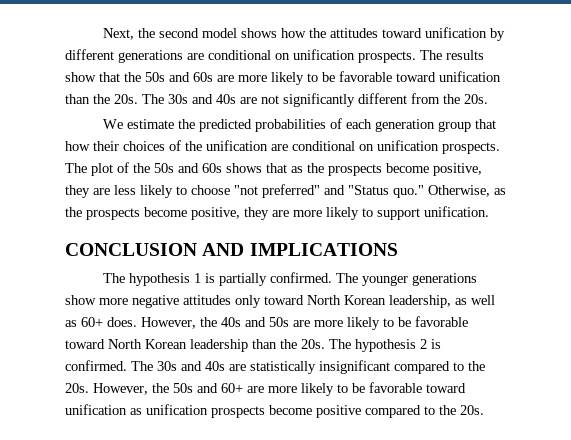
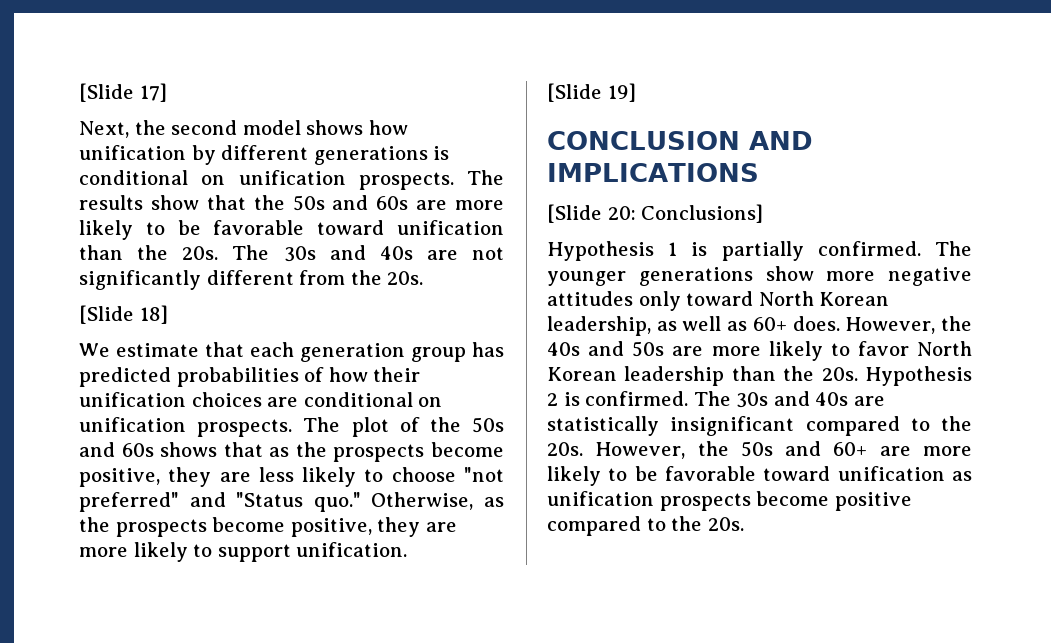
+ [Slide 17]
- Next, the second model shows how the attitudes toward unification by different generations are conditional on unification prospects.
+ Next, the second model shows how unification by different generations is conditional on unification prospects.
+ [Slide 18]
- We estimate the predicted probabilities of each generation group that how their choices of the unification are conditional on unification prospects.
+ We estimate that each generation group has predicted probabilities of how their unification choices are conditional on unification prospects.
+ [Slide 19]
- The hypothesis 1 is partially confirmed.
+ [Slide 20: Conclusions]
+ Hypothesis 1 is partially confirmed.
- However, the 40s and 50s are more likely to be favorable toward North Korean leadership than the 20s.
+ However, the 40s and 50s are more likely to favor North Korean leadership than the 20s.
- The hypothesis 2 is confirmed.
+ Hypothesis 2 is confirmed.

